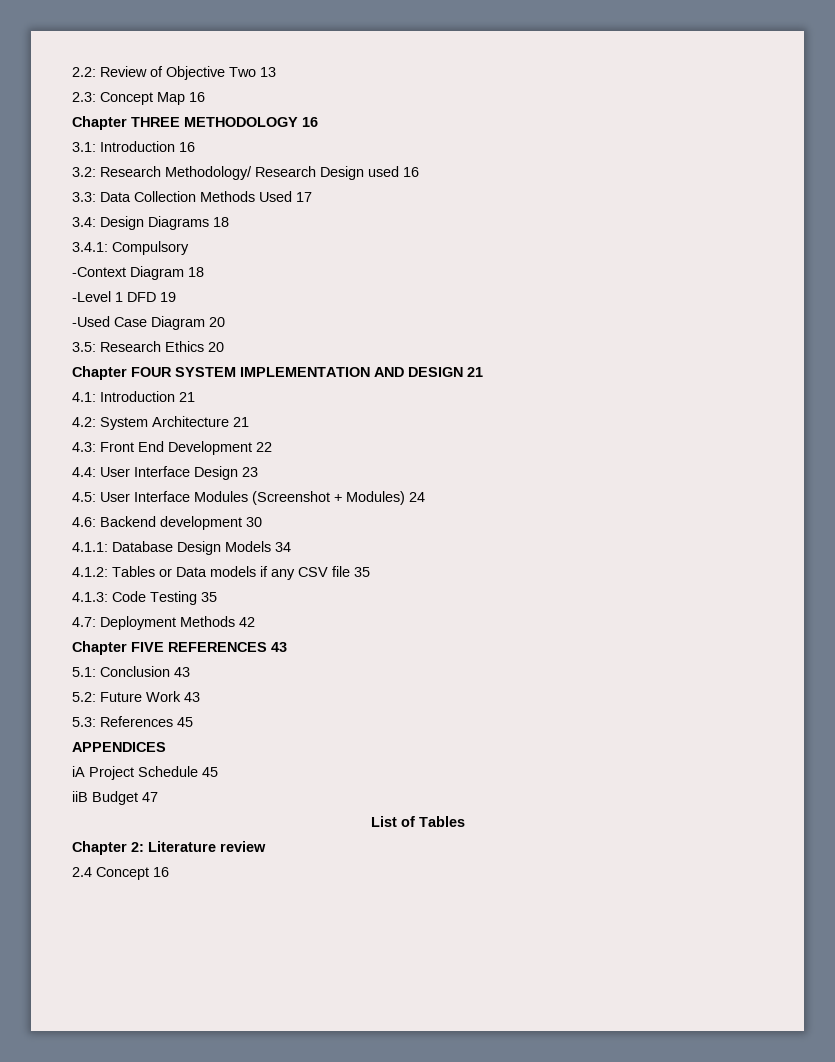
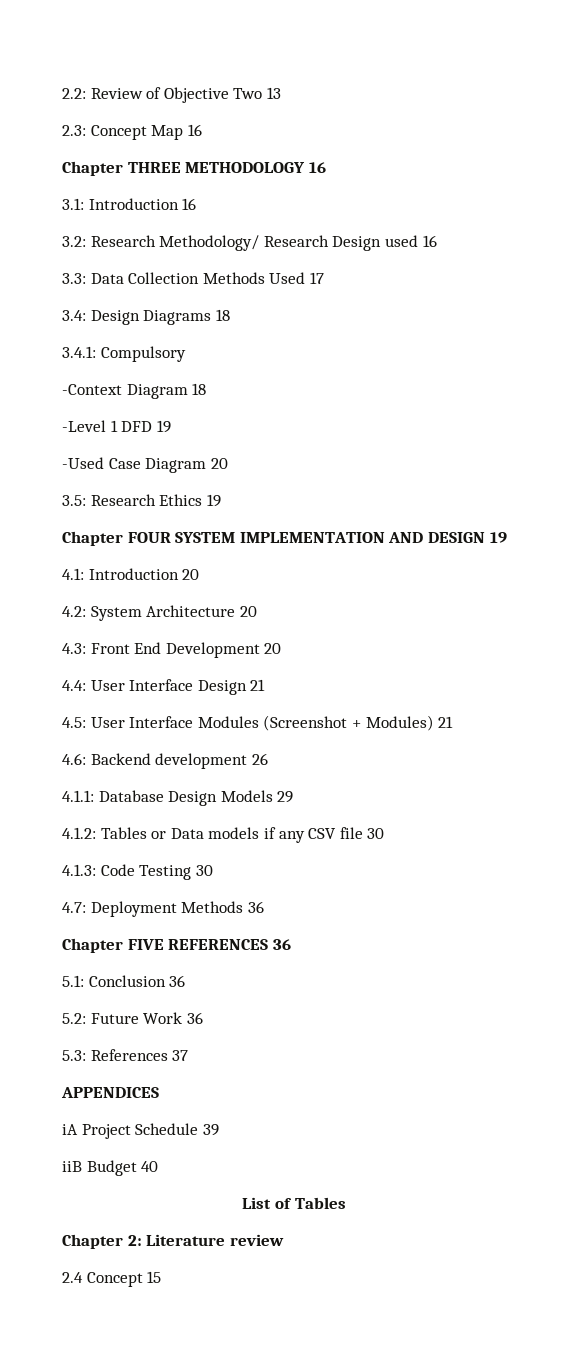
- 3.5: Research Ethics 20
+ 3.5: Research Ethics 19
- Chapter FOUR SYSTEM IMPLEMENTATION AND DESIGN 21
+ Chapter FOUR SYSTEM IMPLEMENTATION AND DESIGN 19
- 4.1: Introduction 21
+ 4.1: Introduction 20
- 4.2: System Architecture 21
+ 4.2: System Architecture 20
- 4.3: Front End Development 22
+ 4.3: Front End Development 20
- 4.4: User Interface Design 23
+ 4.4: User Interface Design 21
- 4.5: User Interface Modules (Screenshot + Modules) 24
+ 4.5: User Interface Modules (Screenshot + Modules) 21
- 4.6: Backend development 30
+ 4.6: Backend development 26
- 4.1.1: Database Design Models 34
+ 4.1.1: Database Design Models 29
- 4.1.2: Tables or Data models if any CSV file 35
+ 4.1.2: Tables or Data models if any CSV file 30
- 4.1.3: Code Testing 35
+ 4.1.3: Code Testing 30
- 4.7: Deployment Methods 42
+ 4.7: Deployment Methods 36
- Chapter FIVE REFERENCES 43
+ Chapter FIVE REFERENCES 36
- 5.1: Conclusion 43
+ 5.1: Conclusion 36
- 5.2: Future Work 43
+ 5.2: Future Work 36
- 5.3: References 45
+ 5.3: References 37
- iA Project Schedule 45
+ iA Project Schedule 39
- iiB Budget 47
+ iiB Budget 40
- 2.4 Concept 16
+ 2.4 Concept 15

